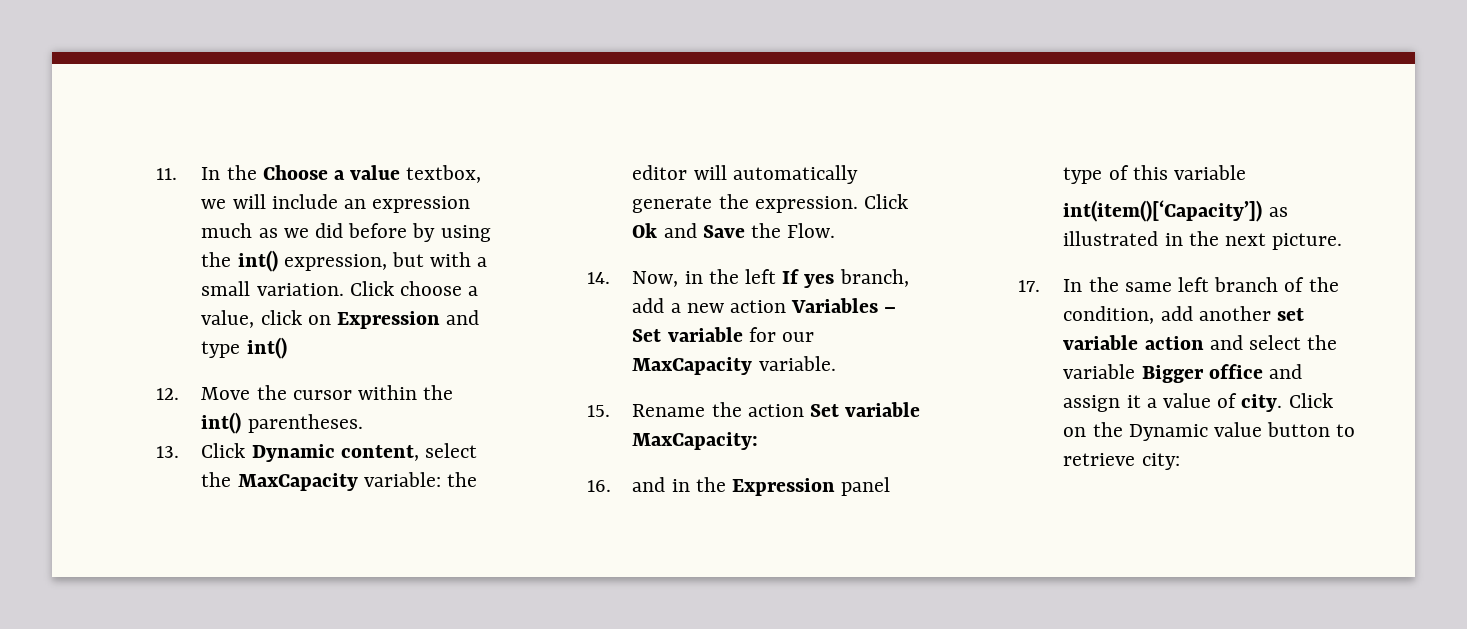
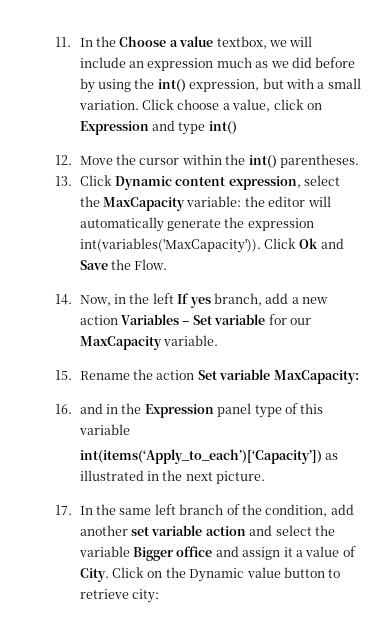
- 13. Click Dynamic content, select the MaxCapacity variable: the editor will automatically generate the expression.
+ 13. Click Dynamic content expression, select the MaxCapacity variable: the editor will automatically generate the expression int(variables('MaxCapacity')).
- int(item()[‘Capacity’]) as illustrated in the next picture.
+ int(items(‘Apply_to_each’)[‘Capacity’]) as illustrated in the next picture.
- 17. In the same left branch of the condition, add another set variable action and select the variable Bigger office and assign it a value of city.
+ 17. In the same left branch of the condition, add another set variable action and select the variable Bigger office and assign it a value of City.

